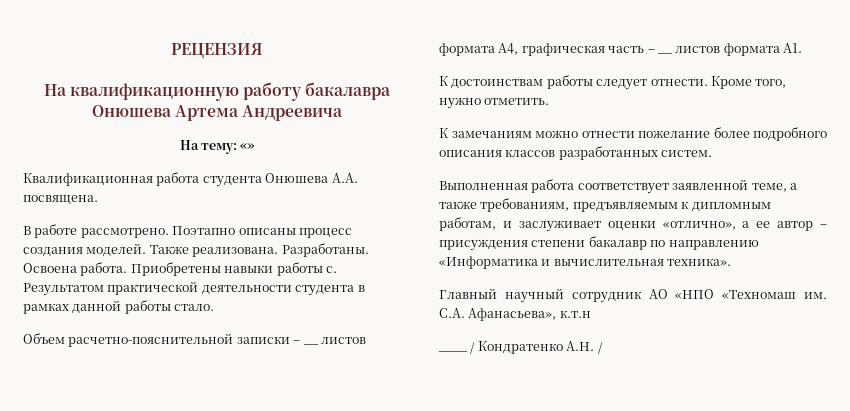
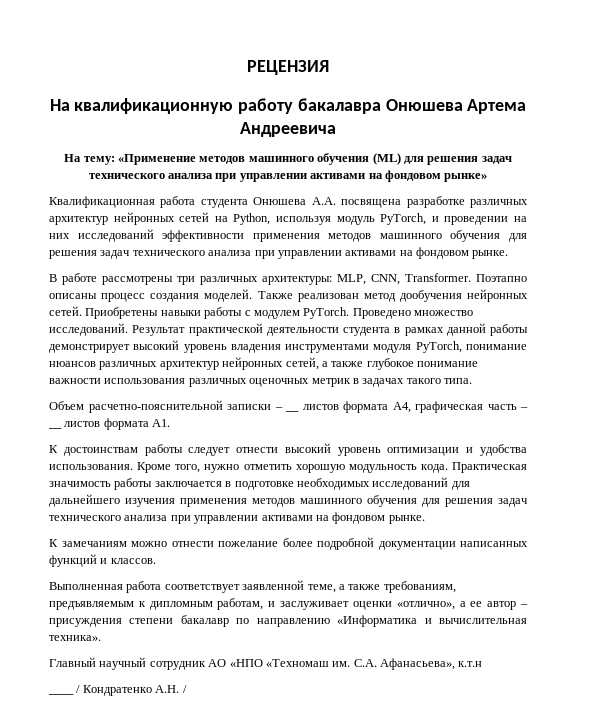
- На тему: «»
+ На тему: «Применение методов машинного обучения (ML) для решения задач технического анализа при управлении активами на фондовом рынке»
- Квалификационная работа студента Онюшева А.А. посвящена.
- В работе рассмотрено.
+ Квалификационная работа студента Онюшева А.А. посвящена разработке различных архитектур нейронных сетей на Python, используя модуль PyTorch, и проведении на них исследований эффективности применения методов машинного обучения для решения задач технического анализа при управлении активами на фондовом рынке.
+ В работе рассмотрены три различных архитектуры: MLP, CNN, Transformer.
- Также реализована. Разработаны. Освоена работа. Приобретены навыки работы с. Результатом практической деятельности студента в рамках данной работы стало.
+ Также реализован метод дообучения нейронных сетей. Приобретены навыки работы с модулем PyTorch. Проведено множество исследований. Результат практической деятельности студента в рамках данной работы демонстрирует высокий уровень владения инструментами модуля PyTorch, понимание нюансов различных архитектур нейронных сетей, а также глубокое понимание важности использования различных оценочных метрик в задачах такого типа.
- К достоинствам работы следует отнести. Кроме того, нужно отметить.
+ К достоинствам работы следует отнести высокий уровень оптимизации и удобства использования. Кроме того, нужно отметить хорошую модульность кода. Практическая значимость работы заключается в подготовке необходимых исследований для дальнейшего изучения применения методов машинного обучения для решения задач технического анализа при управлении активами на фондовом рынке.
- К замечаниям можно отнести пожелание более подробного описания классов разработанных систем.
+ К замечаниям можно отнести пожелание более подробной документации написанных функций и классов.

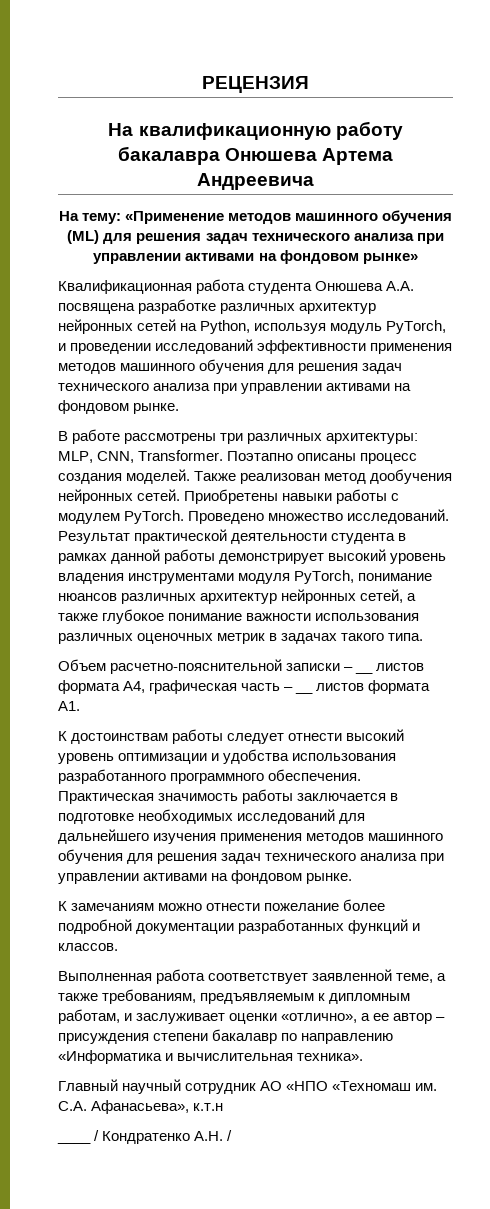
- Квалификационная работа студента Онюшева А.А. посвящена разработке различных архитектур нейронных сетей на Python, используя модуль PyTorch, и проведении на них исследований эффективности применения методов машинного обучения для решения задач технического анализа при управлении активами на фондовом рынке.
+ Квалификационная работа студента Онюшева А.А. посвящена разработке различных архитектур нейронных сетей на Python, используя модуль PyTorch, и проведении исследований эффективности применения методов машинного обучения для решения задач технического анализа при управлении активами на фондовом рынке.
- К достоинствам работы следует отнести высокий уровень оптимизации и удобства использования. Кроме того, нужно отметить хорошую модульность кода.
+ К достоинствам работы следует отнести высокий уровень оптимизации и удобства использования разработанного программного обеспечения.
- К замечаниям можно отнести пожелание более подробной документации написанных функций и классов.
+ К замечаниям можно отнести пожелание более подробной документации разработанных функций и классов.

